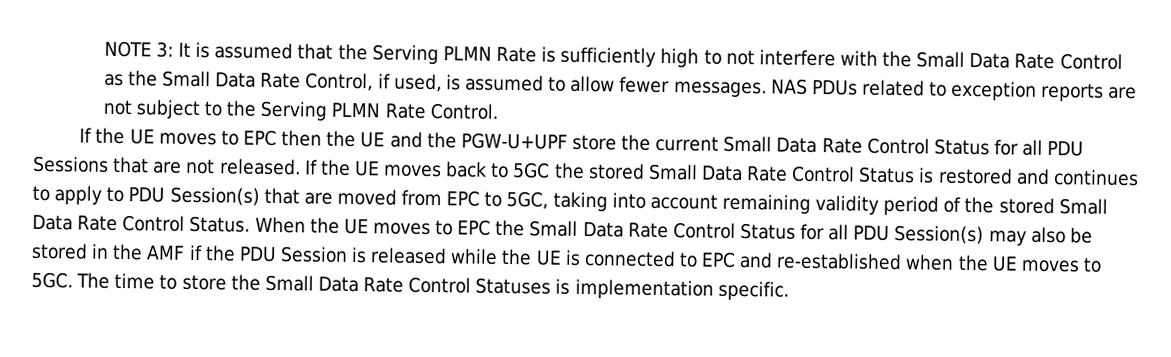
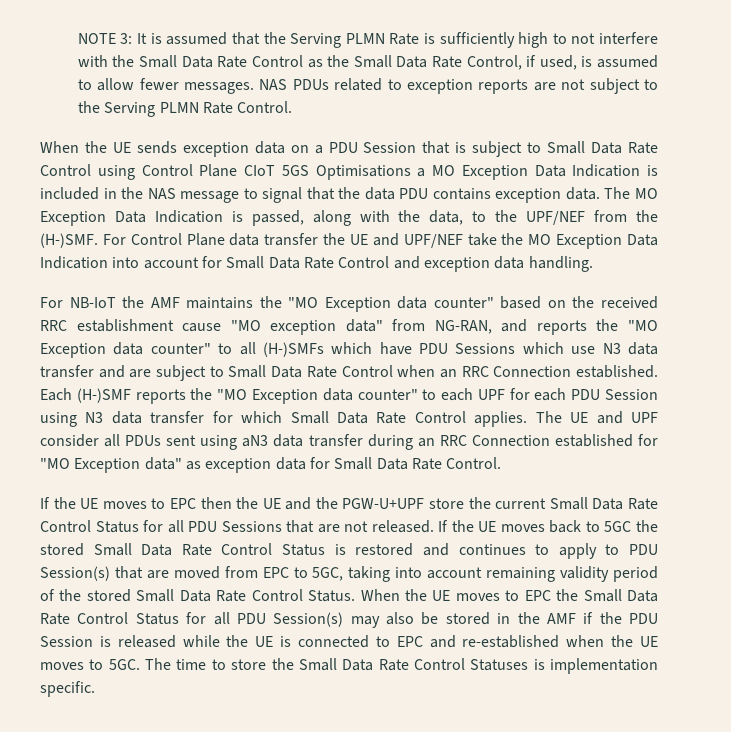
+ When the UE sends exception data on a PDU Session that is subject to Small Data Rate Control using Control Plane CIoT 5GS Optimisations a MO Exception Data Indication is included in the NAS message to signal that the data PDU contains exception data. The MO Exception Data Indication is passed, along with the data, to the UPF/NEF from the (H-)SMF. For Control Plane data transfer the UE and UPF/NEF take the MO Exception Data Indication into account for Small Data Rate Control and exception data handling.
+ For NB-IoT the AMF maintains the "MO Exception data counter" based on the received RRC establishment cause "MO exception data" from NG-RAN, and reports the "MO Exception data counter" to all (H-)SMFs which have PDU Sessions which use N3 data transfer and are subject to Small Data Rate Control when an RRC Connection established. Each (H-)SMF reports the "MO Exception data counter" to each UPF for each PDU Session using N3 data transfer for which Small Data Rate Control applies. The UE and UPF consider all PDUs sent using aN3 data transfer during an RRC Connection established for "MO Exception data" as exception data for Small Data Rate Control.

